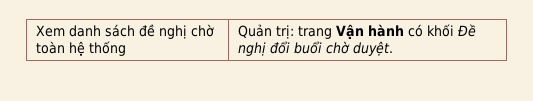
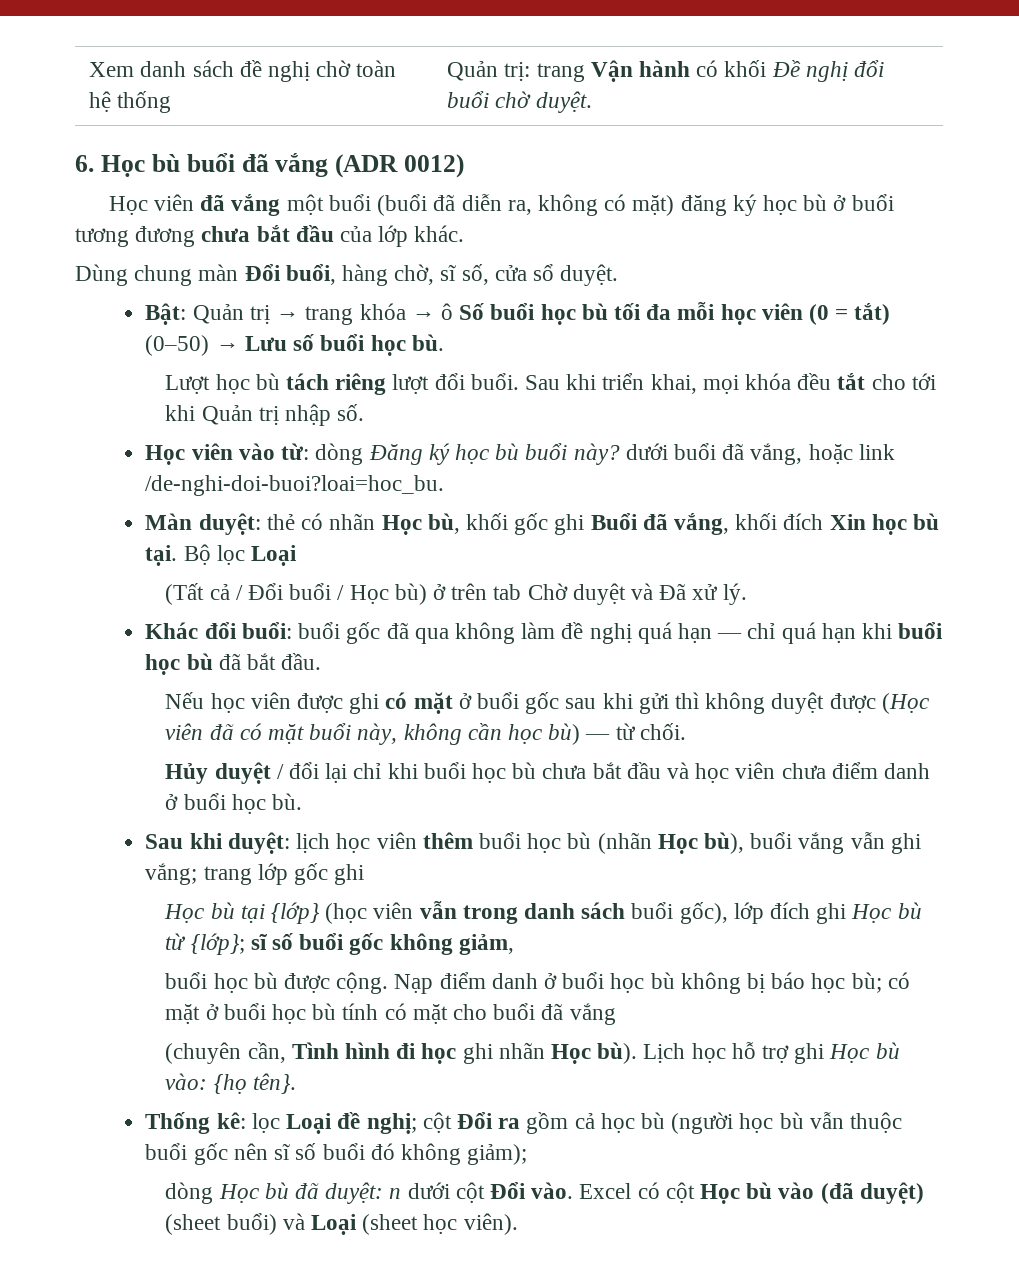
+ 6. Học bù buổi đã vắng (ADR 0012)
+ Học viên đã vắng một buổi (buổi đã diễn ra, không có mặt) đăng ký học bù ở buổi tương đương chưa bắt đầu của lớp khác.
+ Dùng chung màn Đổi buổi, hàng chờ, sĩ số, cửa sổ duyệt.
+ Bật: Quản trị → trang khóa → ô Số buổi học bù tối đa mỗi học viên (0 = tắt) (0–50) → Lưu số buổi học bù.
+ Lượt học bù tách riêng lượt đổi buổi. Sau khi triển khai, mọi khóa đều tắt cho tới khi Quản trị nhập số.
+ Học viên vào từ: dòng Đăng ký học bù buổi này? dưới buổi đã vắng, hoặc link /de-nghi-doi-buoi?loai=hoc_bu.
+ Màn duyệt: thẻ có nhãn Học bù, khối gốc ghi Buổi đã vắng, khối đích Xin học bù tại. Bộ lọc Loại
+ (Tất cả / Đổi buổi / Học bù) ở trên tab Chờ duyệt và Đã xử lý.
+ Khác đổi buổi: buổi gốc đã qua không làm đề nghị quá hạn — chỉ quá hạn khi buổi học bù đã bắt đầu.
+ Nếu học viên được ghi có mặt ở buổi gốc sau khi gửi thì không duyệt được (Học viên đã có mặt buổi này, không cần học bù) — từ chối.
+ Hủy duyệt / đổi lại chỉ khi buổi học bù chưa bắt đầu và học viên chưa điểm danh ở buổi học bù.
+ Sau khi duyệt: lịch học viên thêm buổi học bù (nhãn Học bù), buổi vắng vẫn ghi vắng; trang lớp gốc ghi
+ Học bù tại {lớp} (học viên vẫn trong danh sách buổi gốc), lớp đích ghi Học bù từ {lớp}; sĩ số buổi gốc không giảm,
+ buổi học bù được cộng. Nạp điểm danh ở buổi học bù không bị báo học bù; có mặt ở buổi học bù tính có mặt cho buổi đã vắng
+ (chuyên cần, Tình hình đi học ghi nhãn Học bù). Lịch học hỗ trợ ghi Học bù vào: {họ tên}.
+ Thống kê: lọc Loại đề nghị; cột Đổi ra gồm cả học bù (người học bù vẫn thuộc buổi gốc nên sĩ số buổi đó không giảm);
+ dòng Học bù đã duyệt: n dưới cột Đổi vào. Excel có cột Học bù vào (đã duyệt) (sheet buổi) và Loại (sheet học viên).

